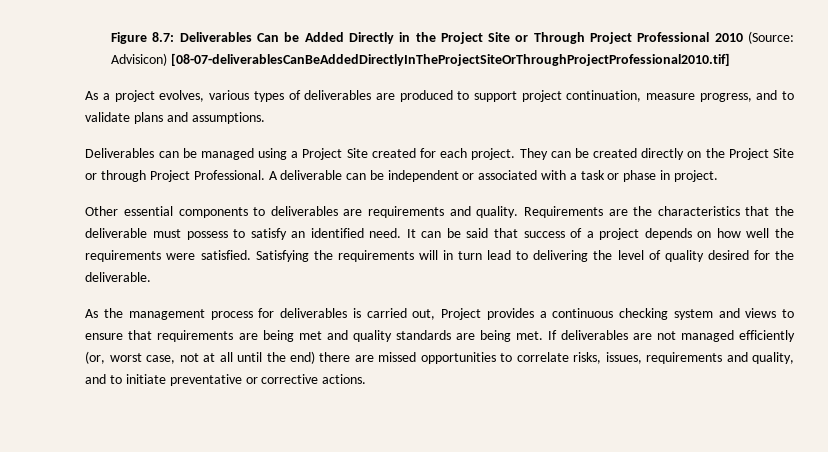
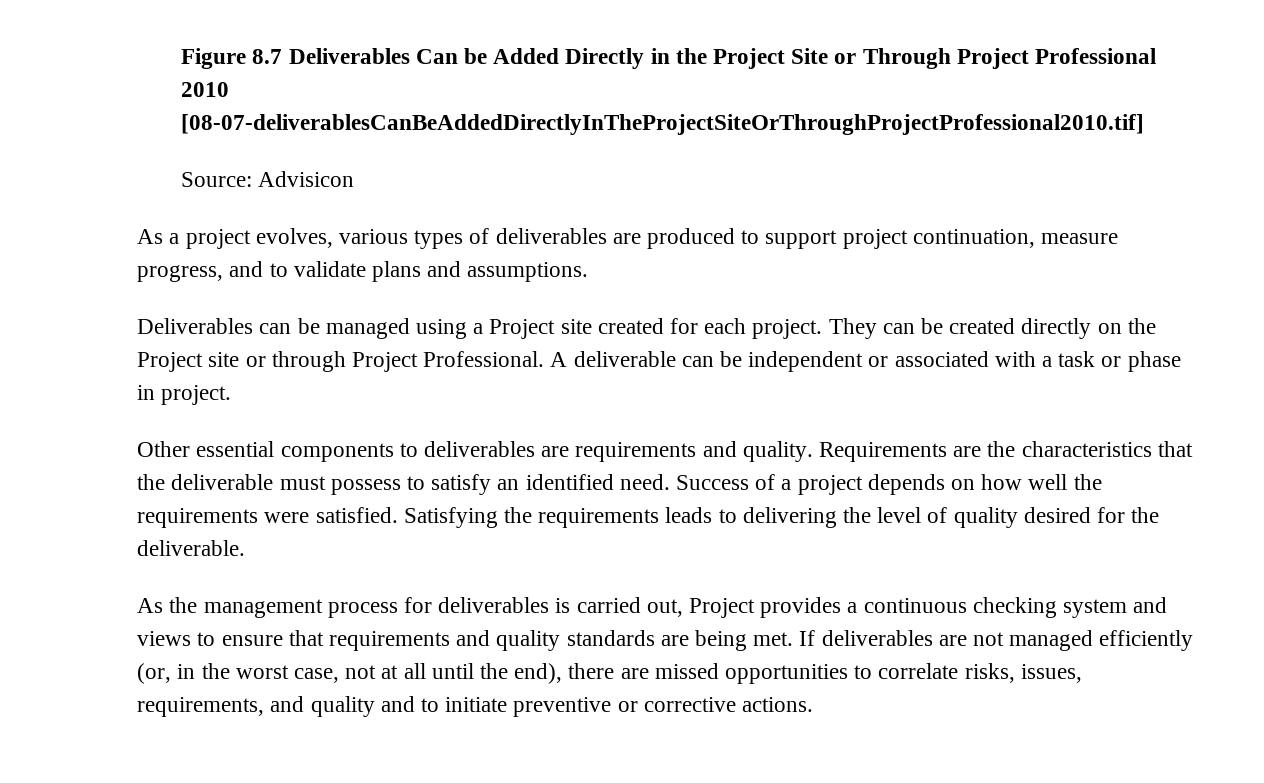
- Figure 8.7: Deliverables Can be Added Directly in the Project Site or Through Project Professional 2010 (Source: Advisicon) [08-07-deliverablesCanBeAddedDirectlyInTheProjectSiteOrThroughProjectProfessional2010.tif]
+ Figure 8.7 Deliverables Can be Added Directly in the Project Site or Through Project Professional 2010 [08-07-deliverablesCanBeAddedDirectlyInTheProjectSiteOrThroughProjectProfessional2010.tif]
+ Source: Advisicon
- Deliverables can be managed using a Project Site created for each project.
+ Deliverables can be managed using a Project site created for each project.
- They can be created directly on the Project Site or through Project Professional.
+ They can be created directly on the Project site or through Project Professional.
- It can be said that success of a project depends on how well the requirements were satisfied.
+ Success of a project depends on how well the requirements were satisfied.
- Satisfying the requirements will in turn lead to delivering the level of quality desired for the deliverable.
+ Satisfying the requirements leads to delivering the level of quality desired for the deliverable.
- As the management process for deliverables is carried out, Project provides a continuous checking system and views to ensure that requirements are being met and quality standards are being met.
+ As the management process for deliverables is carried out, Project provides a continuous checking system and views to ensure that requirements and quality standards are being met.
- If deliverables are not managed efficiently (or, worst case, not at all until the end) there are missed opportunities to correlate risks, issues, requirements and quality, and to initiate preventative or corrective actions.
+ If deliverables are not managed efficiently (or, in the worst case, not at all until the end), there are missed opportunities to correlate risks, issues, requirements, and quality and to initiate preventive or corrective actions.

